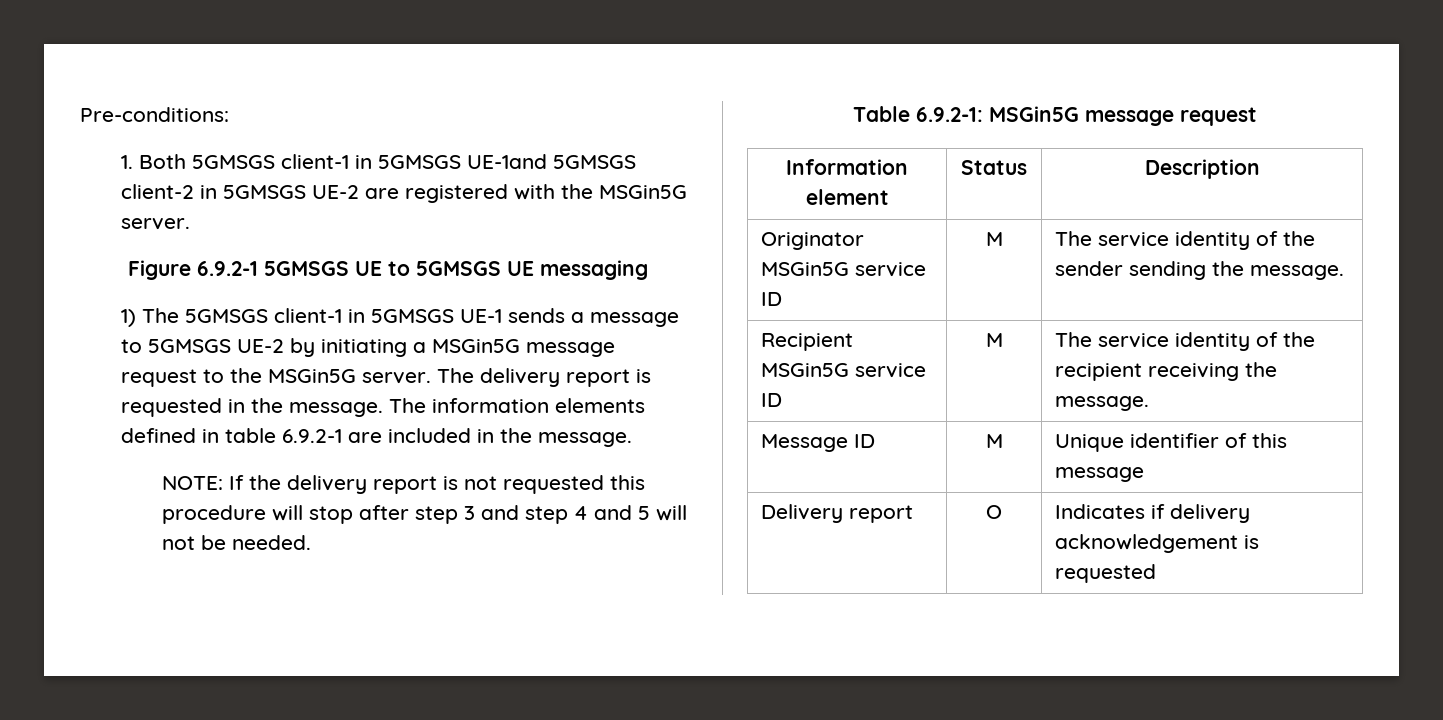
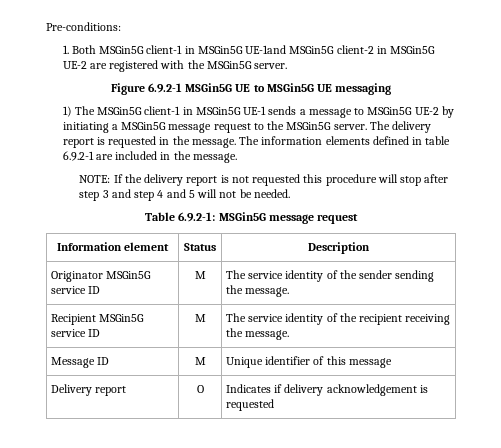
- 1. Both 5GMSGS client-1 in 5GMSGS UE-1and 5GMSGS client-2 in 5GMSGS UE-2 are registered with the MSGin5G server.
+ 1. Both MSGin5G client-1 in MSGin5G UE-1and MSGin5G client-2 in MSGin5G UE-2 are registered with the MSGin5G server.
- Figure 6.9.2-1 5GMSGS UE to 5GMSGS UE messaging
+ Figure 6.9.2-1 MSGin5G UE to MSGin5G UE messaging
- 1) The 5GMSGS client-1 in 5GMSGS UE-1 sends a message to 5GMSGS UE-2 by initiating a MSGin5G message request to the MSGin5G server.
+ 1) The MSGin5G client-1 in MSGin5G UE-1 sends a message to MSGin5G UE-2 by initiating a MSGin5G message request to the MSGin5G server.

